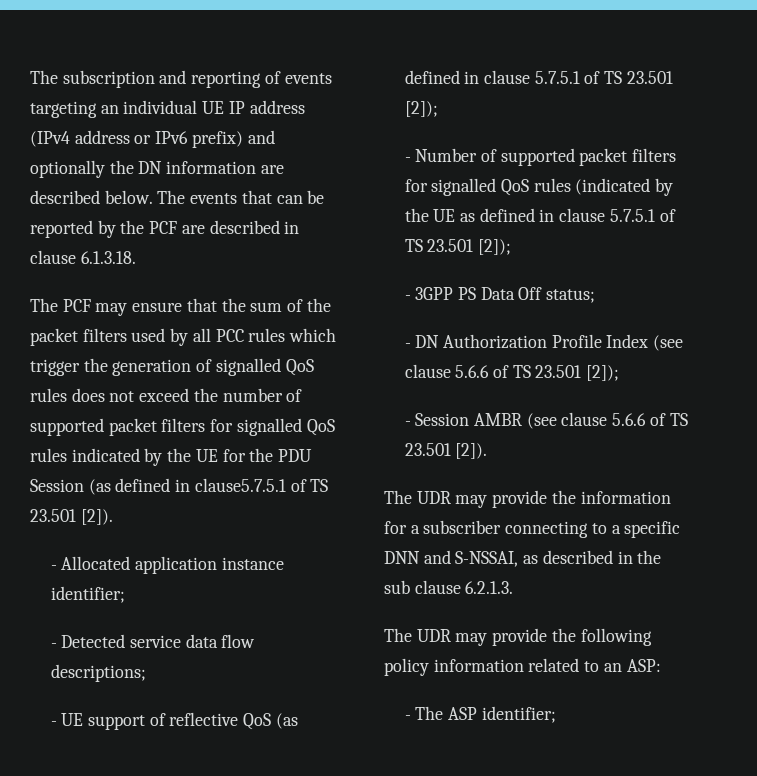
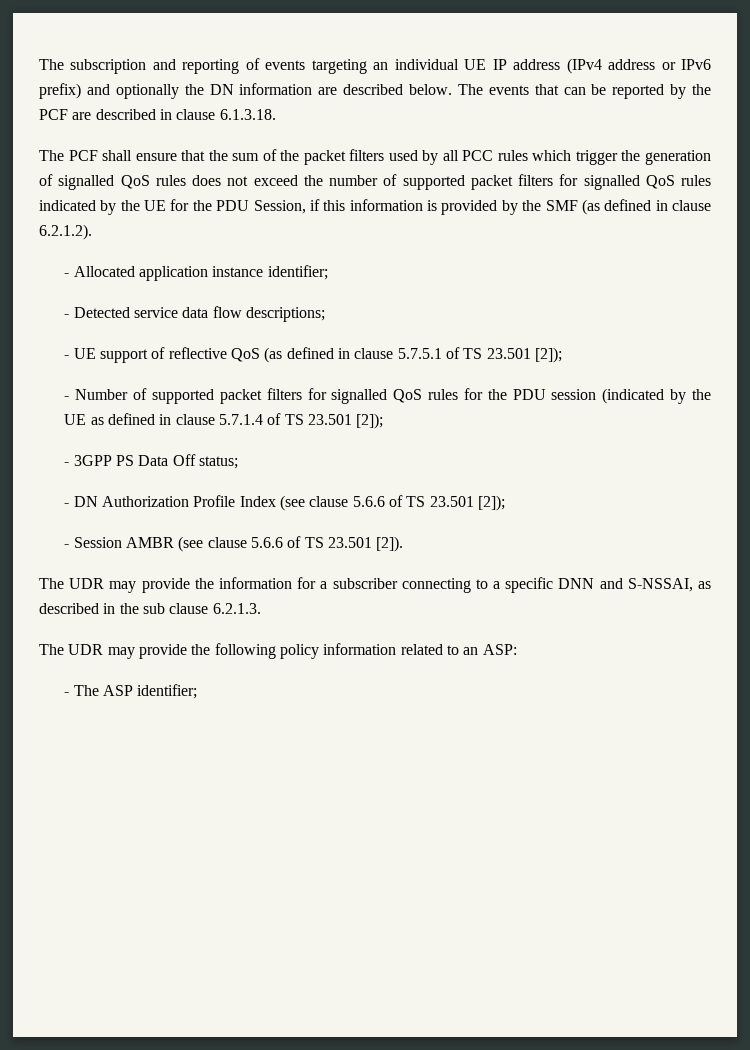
- The PCF may ensure that the sum of the packet filters used by all PCC rules which trigger the generation of signalled QoS rules does not exceed the number of supported packet filters for signalled QoS rules indicated by the UE for the PDU Session (as defined in clause5.7.5.1 of TS 23.501 [2]).
+ The PCF shall ensure that the sum of the packet filters used by all PCC rules which trigger the generation of signalled QoS rules does not exceed the number of supported packet filters for signalled QoS rules indicated by the UE for the PDU Session, if this information is provided by the SMF (as defined in clause 6.2.1.2).
- - Number of supported packet filters for signalled QoS rules (indicated by the UE as defined in clause 5.7.5.1 of TS 23.501 [2]);
+ - Number of supported packet filters for signalled QoS rules for the PDU session (indicated by the UE as defined in clause 5.7.1.4 of TS 23.501 [2]);

